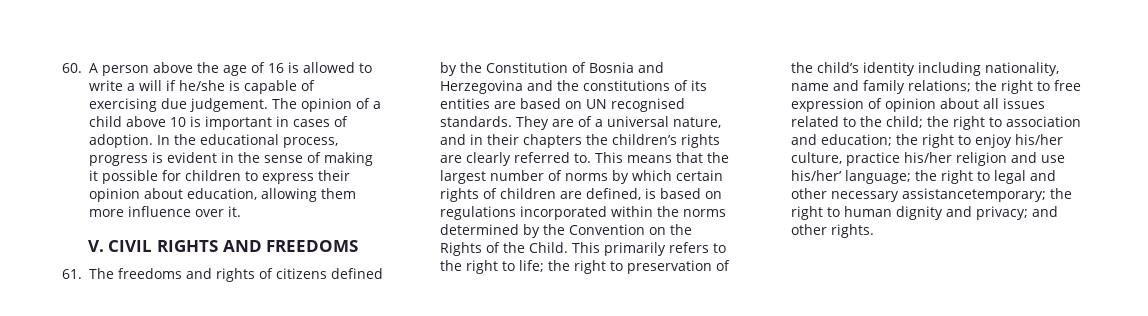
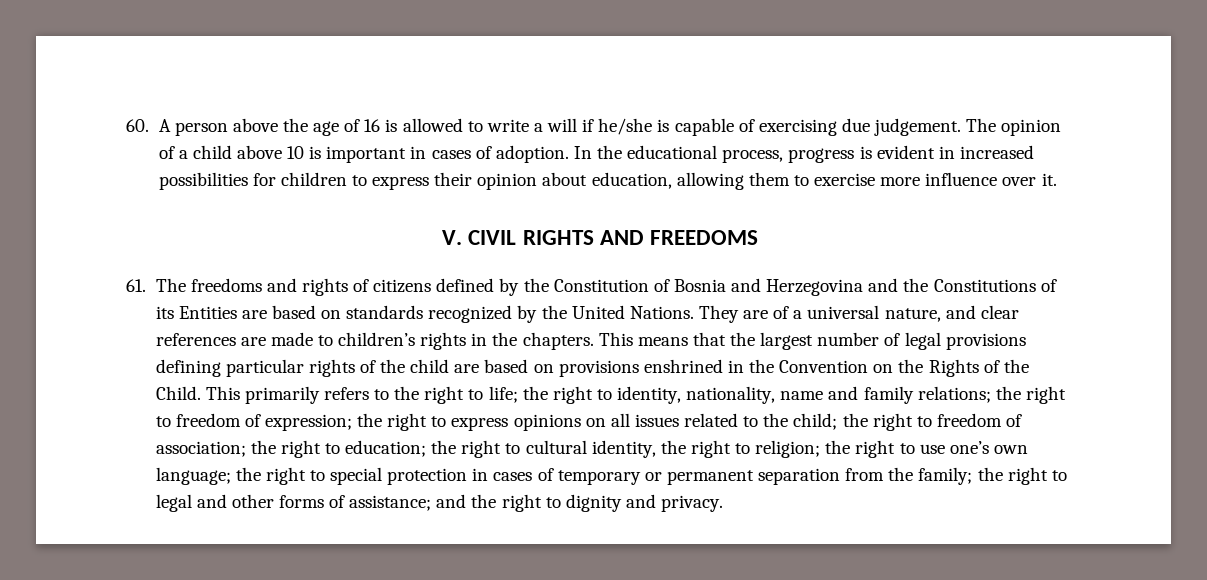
- In the educational process, progress is evident in the sense of making it possible for children to express their opinion about education, allowing them more influence over it.
+ In the educational process, progress is evident in increased possibilities for children to express their opinion about education, allowing them to exercise more influence over it.
- 61. The freedoms and rights of citizens defined by the Constitution of Bosnia and Herzegovina and the constitutions of its entities are based on UN recognised standards.
+ 61. The freedoms and rights of citizens defined by the Constitution of Bosnia and Herzegovina and the Constitutions of its Entities are based on standards recognized by the United Nations.
- They are of a universal nature, and in their chapters the children’s rights are clearly referred to.
+ They are of a universal nature, and clear references are made to children’s rights in the chapters.
- This means that the largest number of norms by which certain rights of children are defined, is based on regulations incorporated within the norms determined by the Convention on the Rights of the Child.
+ This means that the largest number of legal provisions defining particular rights of the child are based on provisions enshrined in the Convention on the Rights of the Child.
- This primarily refers to the right to life; the right to preservation of the child’s identity including nationality, name and family relations; the right to free expression of opinion about all issues related to the child; the right to association and education; the right to enjoy his/her culture, practice his/her religion and use his/her’ language; the right to legal and other necessary assistancetemporary; the right to human dignity and privacy; and other rights.
+ This primarily refers to the right to life; the right to identity, nationality, name and family relations; the right to freedom of expression; the right to express opinions on all issues related to the child; the right to freedom of association; the right to education; the right to cultural identity, the right to religion; the right to use one’s own language; the right to special protection in cases of temporary or permanent separation from the family; the right to legal and other forms of assistance; and the right to dignity and privacy.

